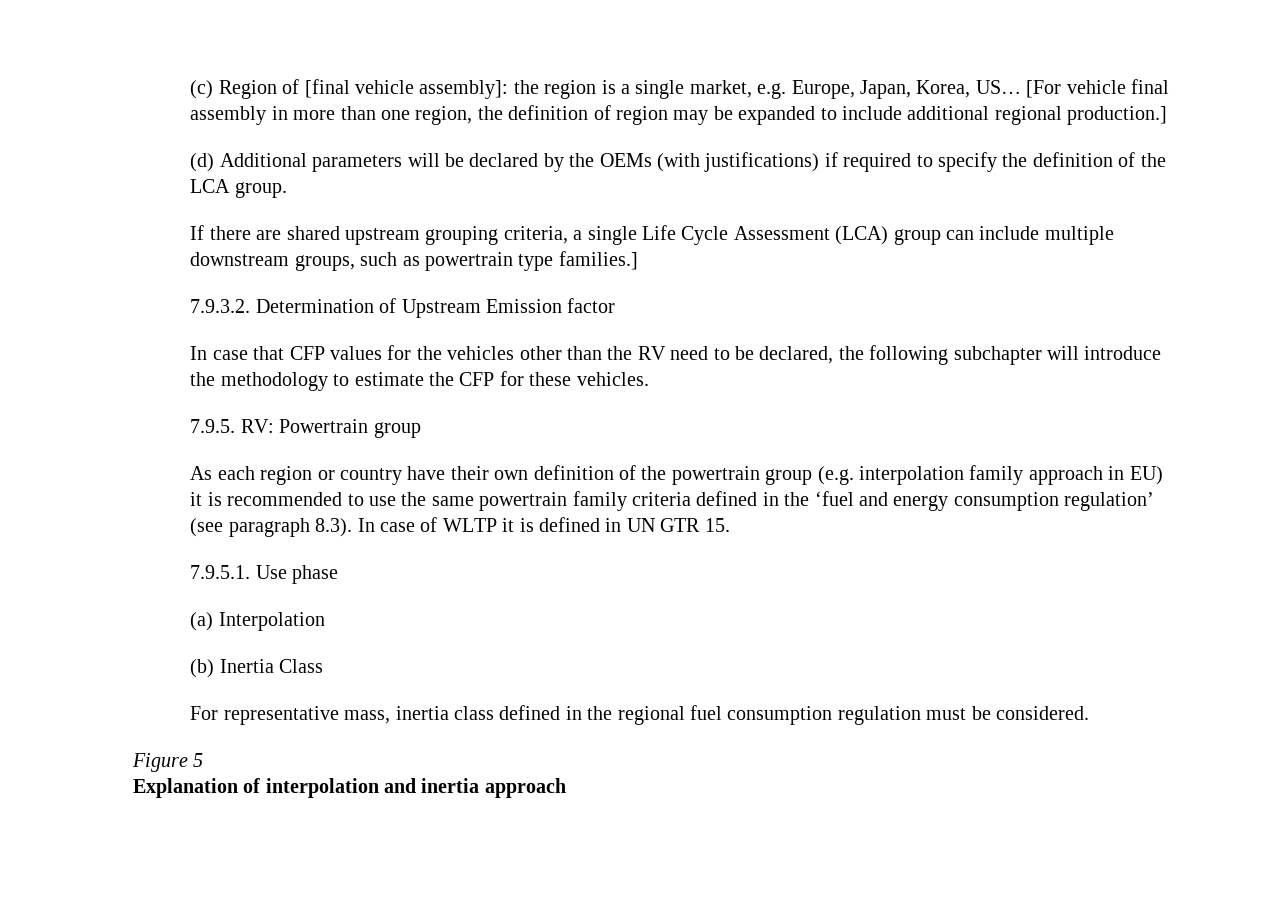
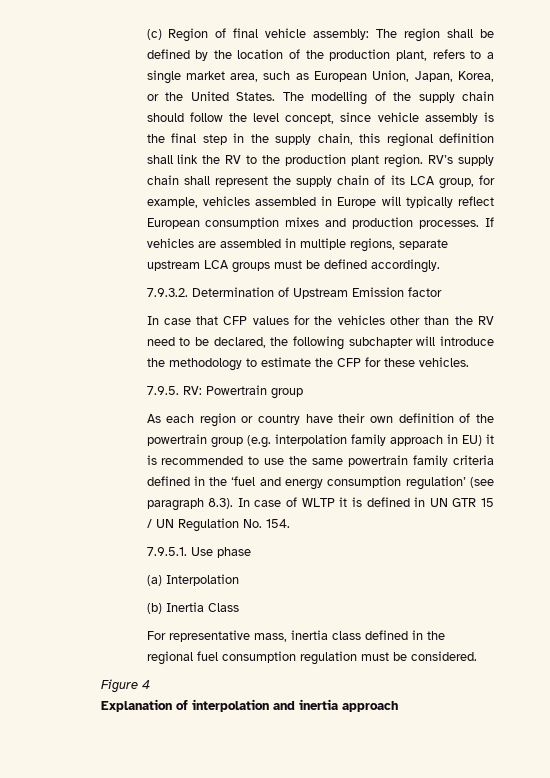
- (c) Region of [final vehicle assembly]: the region is a single market, e.g. Europe, Japan, Korea, US… [For vehicle final assembly in more than one region, the definition of region may be expanded to include additional regional production.]
- (d) Additional parameters will be declared by the OEMs (with justifications) if required to specify the definition of the LCA group.
- If there are shared upstream grouping criteria, a single Life Cycle Assessment (LCA) group can include multiple downstream groups, such as powertrain type families.]
+ (c) Region of final vehicle assembly: The region shall be defined by the location of the production plant, refers to a single market area, such as European Union, Japan, Korea, or the United States. The modelling of the supply chain should follow the level concept, since vehicle assembly is the final step in the supply chain, this regional definition shall link the RV to the production plant region. RV’s supply chain shall represent the supply chain of its LCA group, for example, vehicles assembled in Europe will typically reflect European consumption mixes and production processes. If vehicles are assembled in multiple regions, separate upstream LCA groups must be defined accordingly.
- As each region or country have their own definition of the powertrain group (e.g. interpolation family approach in EU) it is recommended to use the same powertrain family criteria defined in the ‘fuel and energy consumption regulation’ (see paragraph 8.3). In case of WLTP it is defined in UN GTR 15.
+ As each region or country have their own definition of the powertrain group (e.g. interpolation family approach in EU) it is recommended to use the same powertrain family criteria defined in the ‘fuel and energy consumption regulation’ (see paragraph 8.3). In case of WLTP it is defined in UN GTR 15 / UN Regulation No. 154.
- Figure 5
+ Figure 4

